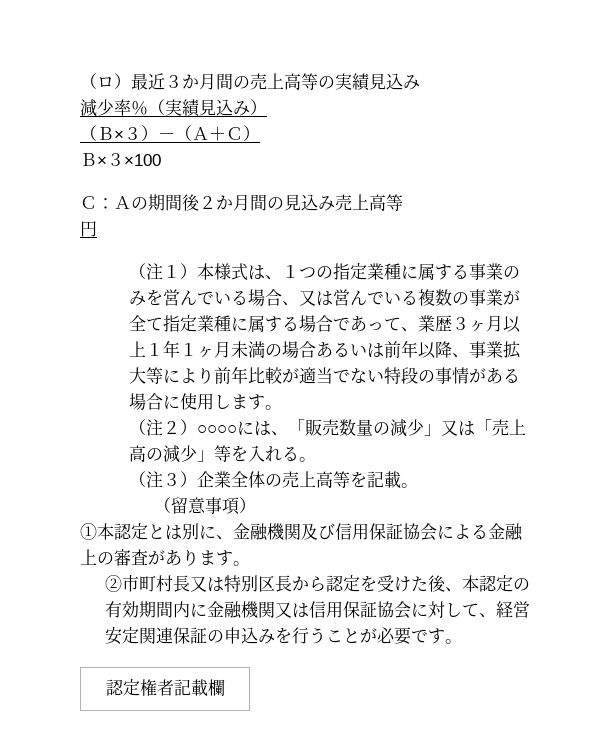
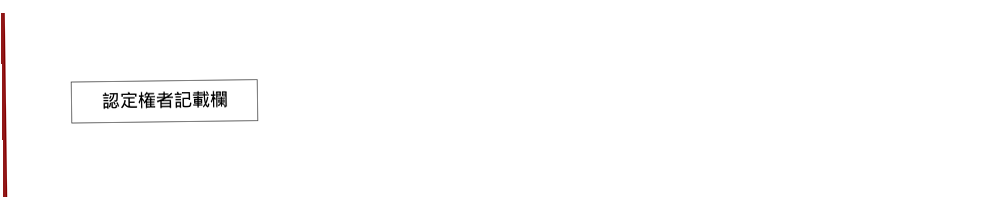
- （ロ）最近３か月間の売上高等の実績見込み
- 減少率％（実績見込み）
- （Ｂ×３）－（Ａ＋Ｃ）
- Ｂ×３×100
- Ｃ：Ａの期間後２か月間の見込み売上高等
- 円
- （注１）本様式は、１つの指定業種に属する事業のみを営んでいる場合、又は営んでいる複数の事業が全て指定業種に属する場合であって、業歴３ヶ月以上１年１ヶ月未満の場合あるいは前年以降、事業拡大等により前年比較が適当でない特段の事情がある場合に使用します。
- （注２）○○○○には、「販売数量の減少」又は「売上高の減少」等を入れる。
- （注３）企業全体の売上高等を記載。
- （留意事項）
- ①本認定とは別に、金融機関及び信用保証協会による金融上の審査があります。
- ②市町村長又は特別区長から認定を受けた後、本認定の有効期間内に金融機関又は信用保証協会に対して、経営安定関連保証の申込みを行うことが必要です。

